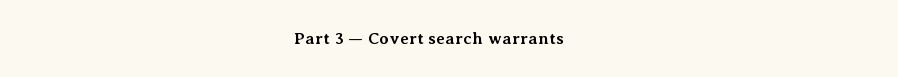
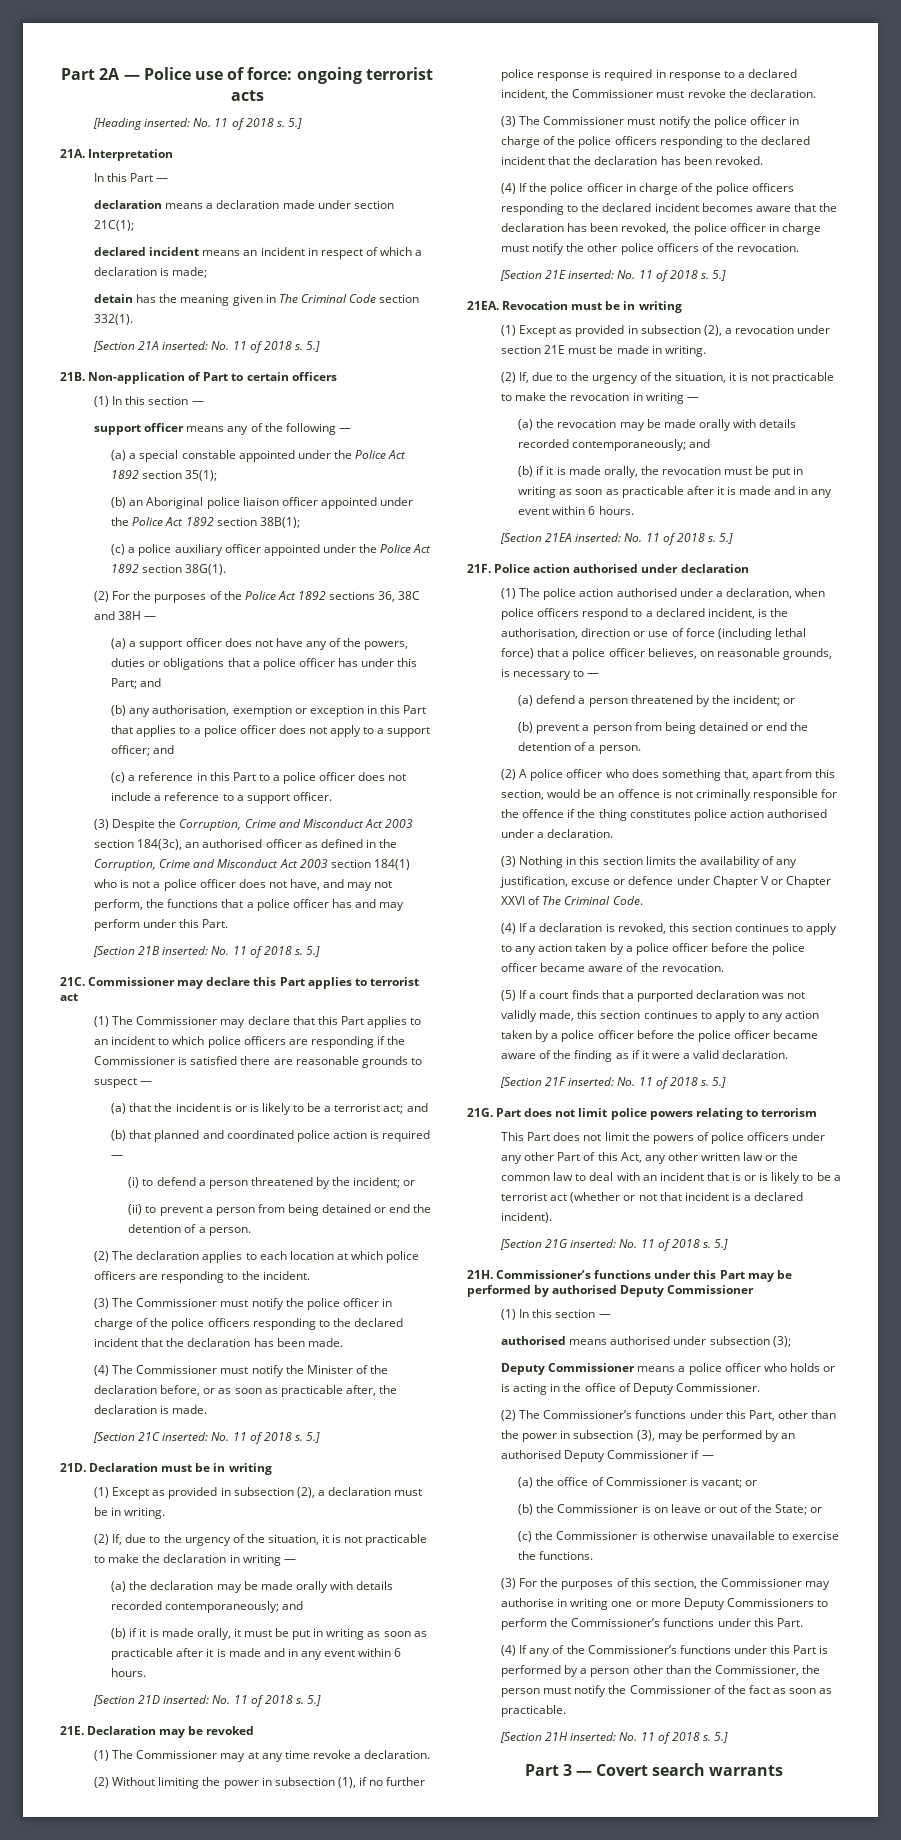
+ Part 2A — Police use of force: ongoing terrorist acts
+ [Heading inserted: No. 11 of 2018 s. 5.]
+ 21A. Interpretation
+ In this Part —
+ declaration means a declaration made under section 21C(1);
+ declared incident means an incident in respect of which a declaration is made;
+ detain has the meaning given in The Criminal Code section 332(1).
+ [Section 21A inserted: No. 11 of 2018 s. 5.]
+ 21B. Non-application of Part to certain officers
+ (1) In this section —
+ support officer means any of the following —
+ (a) a special constable appointed under the Police Act 1892 section 35(1);
+ (b) an Aboriginal police liaison officer appointed under the Police Act 1892 section 38B(1);
+ (c) a police auxiliary officer appointed under the Police Act 1892 section 38G(1).
+ (2) For the purposes of the Police Act 1892 sections 36, 38C and 38H —
+ (a) a support officer does not have any of the powers, duties or obligations that a police officer has under this Part; and
+ (b) any authorisation, exemption or exception in this Part that applies to a police officer does not apply to a support officer; and
+ (c) a reference in this Part to a police officer does not include a reference to a support officer.
+ (3) Despite the Corruption, Crime and Misconduct Act 2003 section 184(3c), an authorised officer as defined in the Corruption, Crime and Misconduct Act 2003 section 184(1) who is not a police officer does not have, and may not perform, the functions that a police officer has and may perform under this Part.
+ [Section 21B inserted: No. 11 of 2018 s. 5.]
+ 21C. Commissioner may declare this Part applies to terrorist act
+ (1) The Commissioner may declare that this Part applies to an incident to which police officers are responding if the Commissioner is satisfied there are reasonable grounds to suspect —
+ (a) that the incident is or is likely to be a terrorist act; and
+ (b) that planned and coordinated police action is required —
+ (i) to defend a person threatened by the incident; or
+ (ii) to prevent a person from being detained or end the detention of a person.
+ (2) The declaration applies to each location at which police officers are responding to the incident.
+ (3) The Commissioner must notify the police officer in charge of the police officers responding to the declared incident that the declaration has been made.
+ (4) The Commissioner must notify the Minister of the declaration before, or as soon as practicable after, the declaration is made.
+ [Section 21C inserted: No. 11 of 2018 s. 5.]
+ 21D. Declaration must be in writing
+ (1) Except as provided in subsection (2), a declaration must be in writing.
+ (2) If, due to the urgency of the situation, it is not practicable to make the declaration in writing —
+ (a) the declaration may be made orally with details recorded contemporaneously; and
+ (b) if it is made orally, it must be put in writing as soon as practicable after it is made and in any event within 6 hours.
+ [Section 21D inserted: No. 11 of 2018 s. 5.]
+ 21E. Declaration may be revoked
+ (1) The Commissioner may at any time revoke a declaration.
+ (2) Without limiting the power in subsection (1), if no further police response is required in response to a declared incident, the Commissioner must revoke the declaration.
+ (3) The Commissioner must notify the police officer in charge of the police officers responding to the declared incident that the declaration has been revoked.
+ (4) If the police officer in charge of the police officers responding to the declared incident becomes aware that the declaration has been revoked, the police officer in charge must notify the other police officers of the revocation.
+ [Section 21E inserted: No. 11 of 2018 s. 5.]
+ 21EA. Revocation must be in writing
+ (1) Except as provided in subsection (2), a revocation under section 21E must be made in writing.
+ (2) If, due to the urgency of the situation, it is not practicable to make the revocation in writing —
+ (a) the revocation may be made orally with details recorded contemporaneously; and
+ (b) if it is made orally, the revocation must be put in writing as soon as practicable after it is made and in any event within 6 hours.
+ [Section 21EA inserted: No. 11 of 2018 s. 5.]
+ 21F. Police action authorised under declaration
+ (1) The police action authorised under a declaration, when police officers respond to a declared incident, is the authorisation, direction or use of force (including lethal force) that a police officer believes, on reasonable grounds, is necessary to —
+ (a) defend a person threatened by the incident; or
+ (b) prevent a person from being detained or end the detention of a person.
+ (2) A police officer who does something that, apart from this section, would be an offence is not criminally responsible for the offence if the thing constitutes police action authorised under a declaration.
+ (3) Nothing in this section limits the availability of any justification, excuse or defence under Chapter V or Chapter XXVI of The Criminal Code.
+ (4) If a declaration is revoked, this section continues to apply to any action taken by a police officer before the police officer became aware of the revocation.
+ (5) If a court finds that a purported declaration was not validly made, this section continues to apply to any action taken by a police officer before the police officer became aware of the finding as if it were a valid declaration.
+ [Section 21F inserted: No. 11 of 2018 s. 5.]
+ 21G. Part does not limit police powers relating to terrorism
+ This Part does not limit the powers of police officers under any other Part of this Act, any other written law or the common law to deal with an incident that is or is likely to be a terrorist act (whether or not that incident is a declared incident).
+ [Section 21G inserted: No. 11 of 2018 s. 5.]
+ 21H. Commissioner’s functions under this Part may be performed by authorised Deputy Commissioner
+ (1) In this section —
+ authorised means authorised under subsection (3);
+ Deputy Commissioner means a police officer who holds or is acting in the office of Deputy Commissioner.
+ (2) The Commissioner’s functions under this Part, other than the power in subsection (3), may be performed by an authorised Deputy Commissioner if —
+ (a) the office of Commissioner is vacant; or
+ (b) the Commissioner is on leave or out of the State; or
+ (c) the Commissioner is otherwise unavailable to exercise the functions.
+ (3) For the purposes of this section, the Commissioner may authorise in writing one or more Deputy Commissioners to perform the Commissioner’s functions under this Part.
+ (4) If any of the Commissioner’s functions under this Part is performed by a person other than the Commissioner, the person must notify the Commissioner of the fact as soon as practicable.
+ [Section 21H inserted: No. 11 of 2018 s. 5.]

